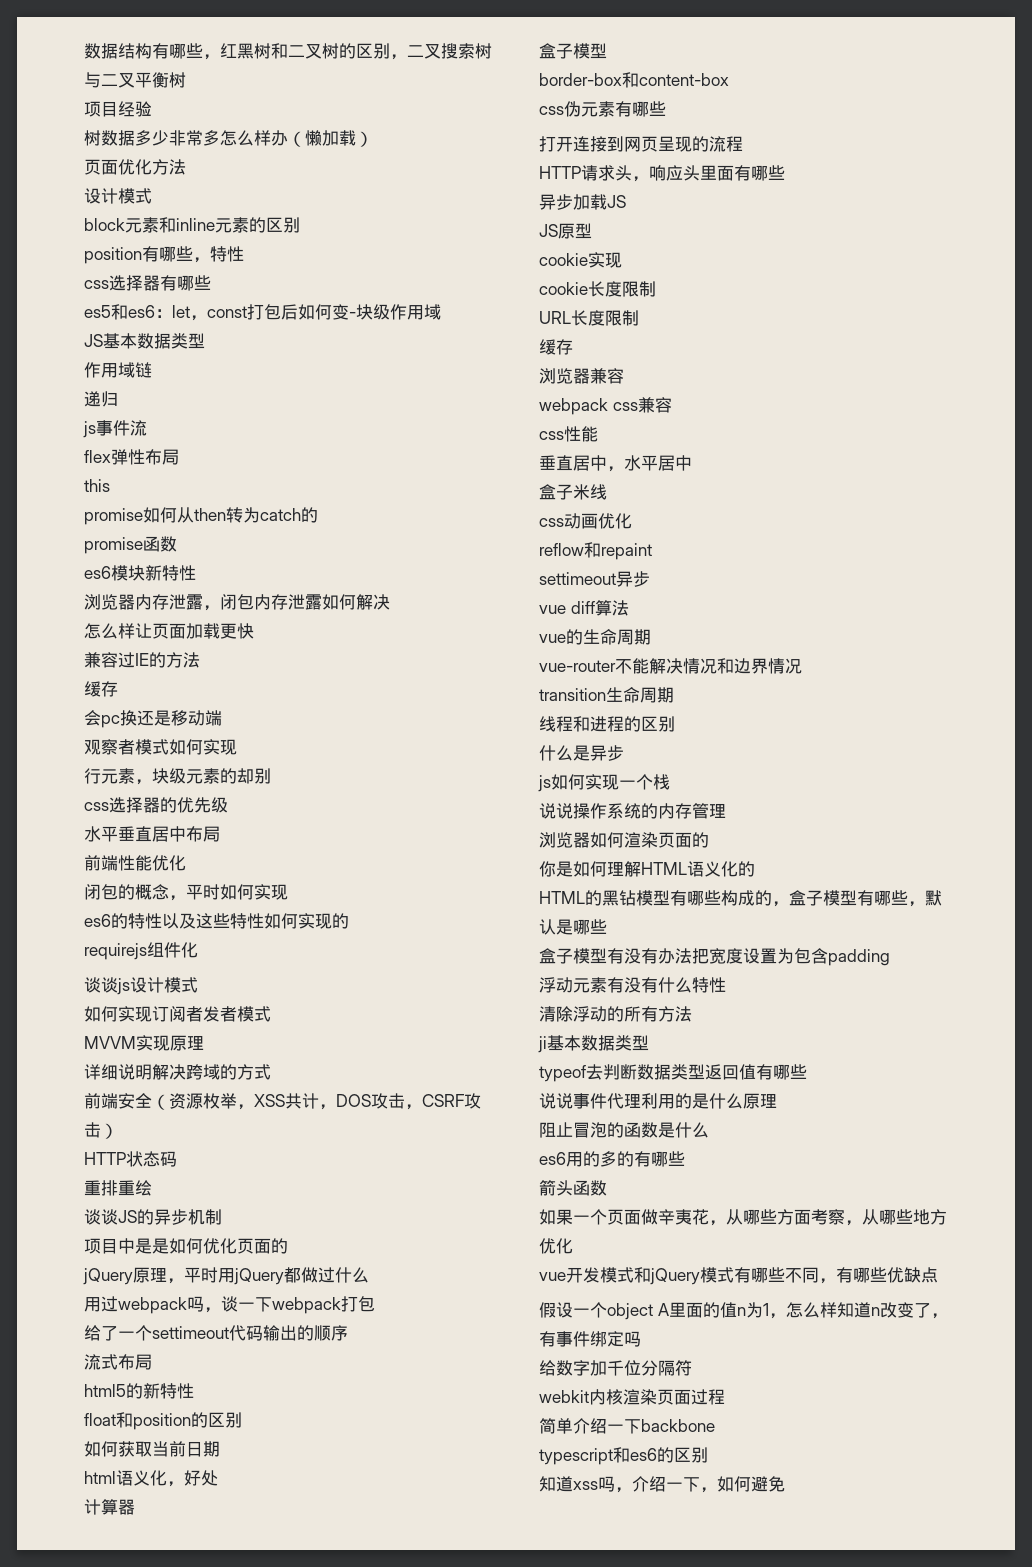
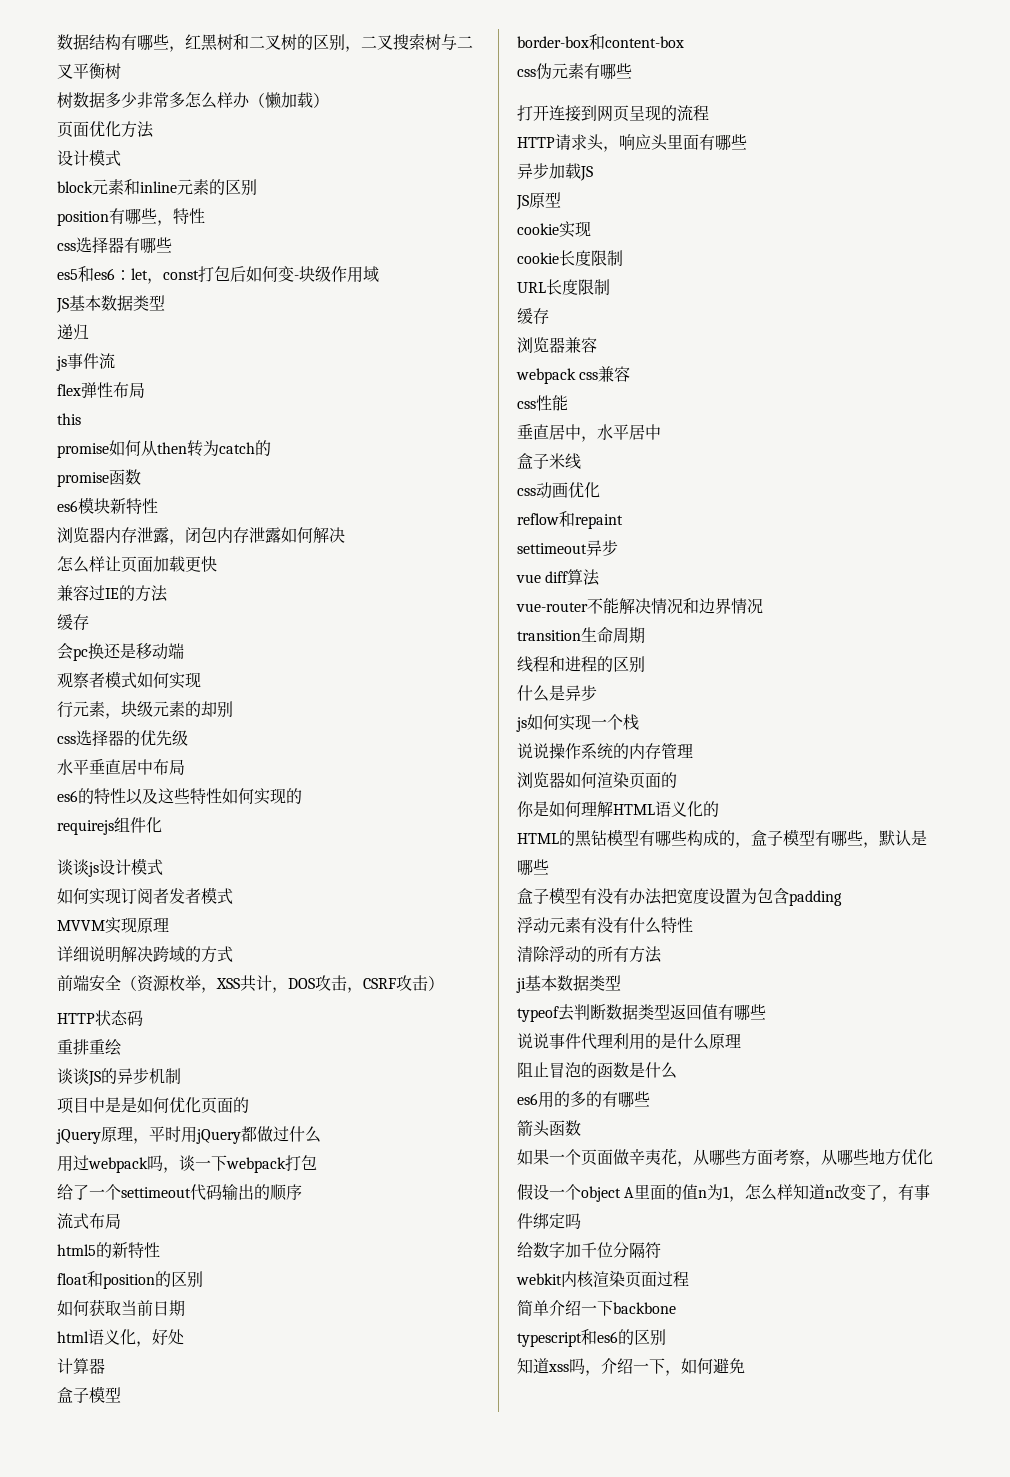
- 项目经验
- 作用域链
- 前端性能优化
- 闭包的概念，平时如何实现
- vue的生命周期
- vue开发模式和jQuery模式有哪些不同，有哪些优缺点

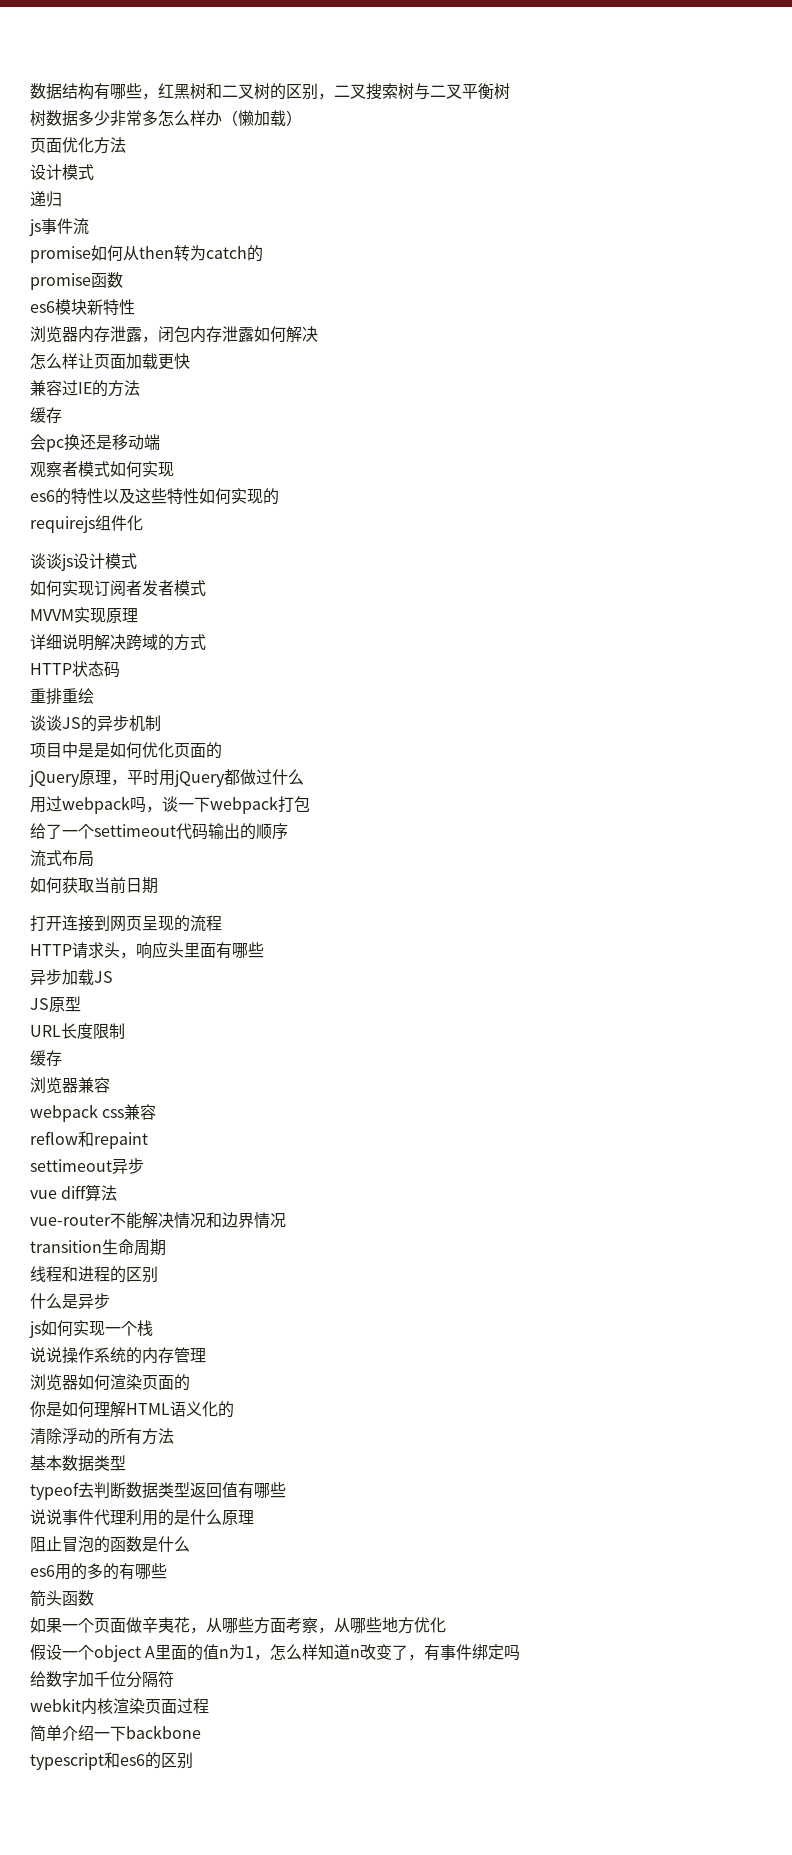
- block元素和inline元素的区别
- position有哪些，特性
- css选择器有哪些
- es5和es6：let，const打包后如何变-块级作用域
- JS基本数据类型
- flex弹性布局
- this
- 行元素，块级元素的却别
- css选择器的优先级
- 水平垂直居中布局
- 前端安全（资源枚举，XSS共计，DOS攻击，CSRF攻击）
- html5的新特性
- float和position的区别
  如何获取当前日期
- html语义化，好处
- 计算器
- 盒子模型
- border-box和content-box
- css伪元素有哪些
- cookie实现
- cookie长度限制
- css性能
- 垂直居中，水平居中
- 盒子米线
- css动画优化
- HTML的黑钻模型有哪些构成的，盒子模型有哪些，默认是哪些
- 盒子模型有没有办法把宽度设置为包含padding
- 浮动元素有没有什么特性
- ji基本数据类型
+ 基本数据类型
- 知道xss吗，介绍一下，如何避免

